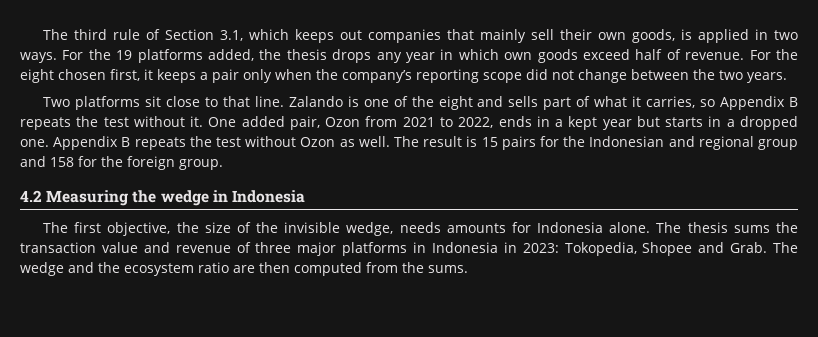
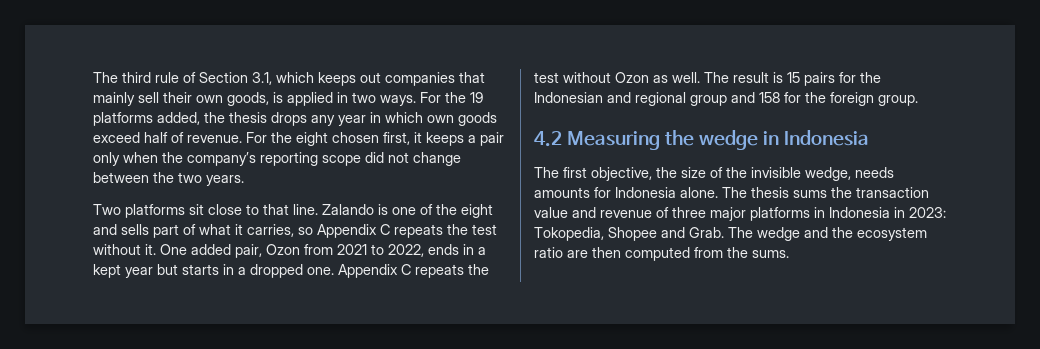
- Zalando is one of the eight and sells part of what it carries, so Appendix B repeats the test without it.
+ Zalando is one of the eight and sells part of what it carries, so Appendix C repeats the test without it.
- Appendix B repeats the test without Ozon as well.
+ Appendix C repeats the test without Ozon as well.

